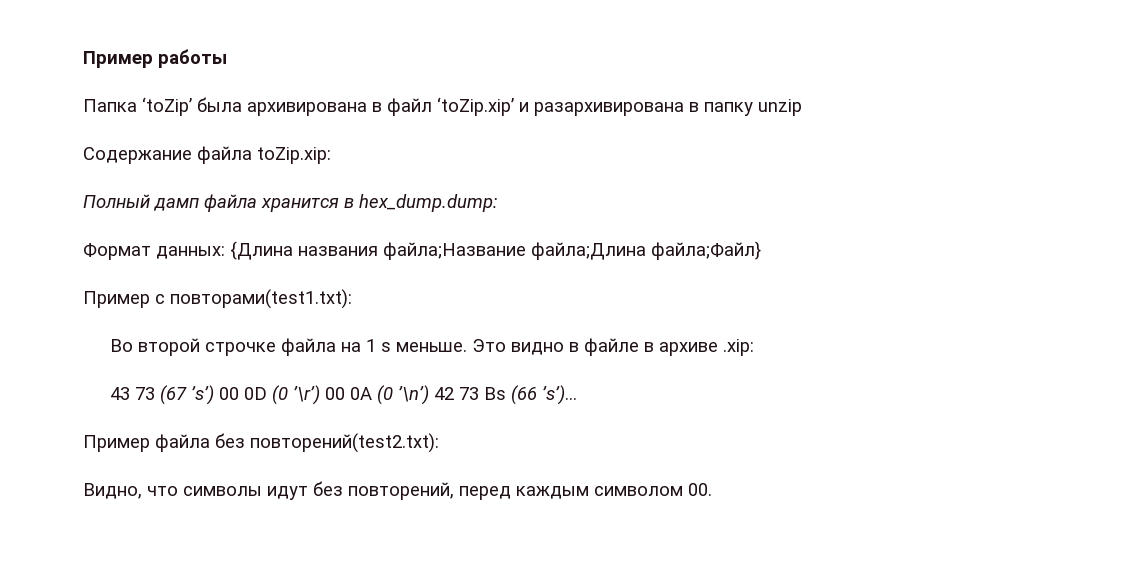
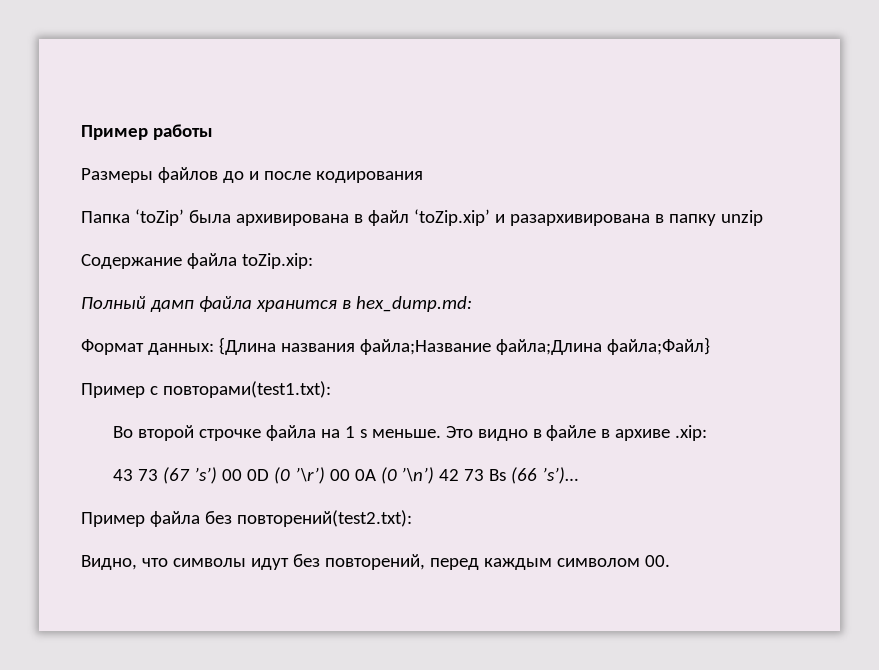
+ Размеры файлов до и после кодирования
- Полный дамп файла хранится в hex_dump.dump:
+ Полный дамп файла хранится в hex_dump.md:

